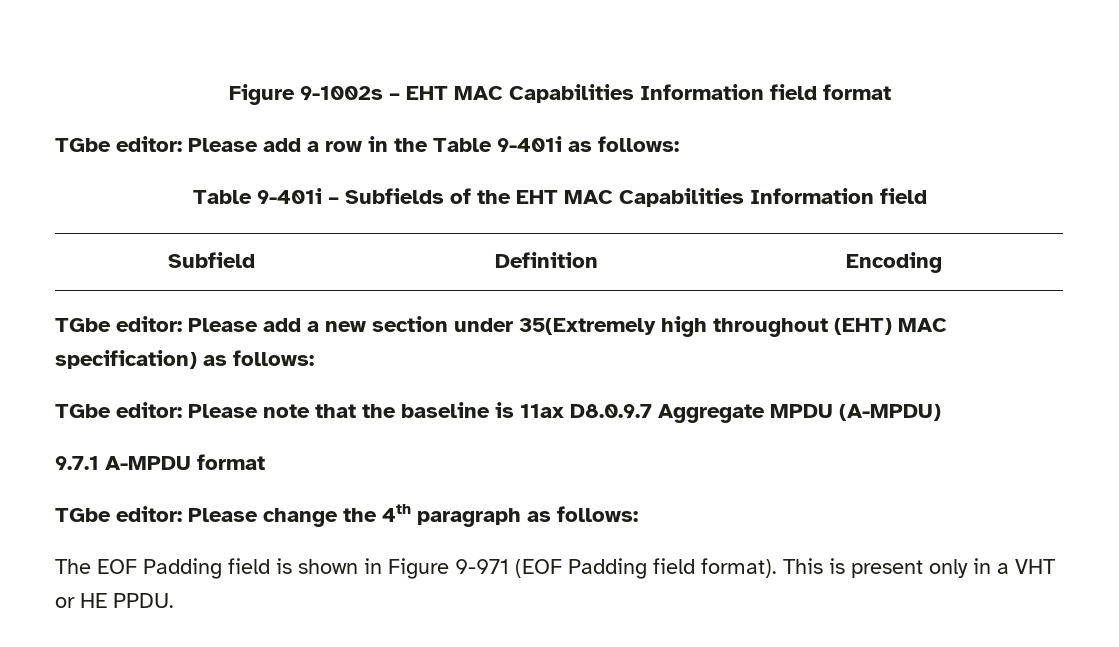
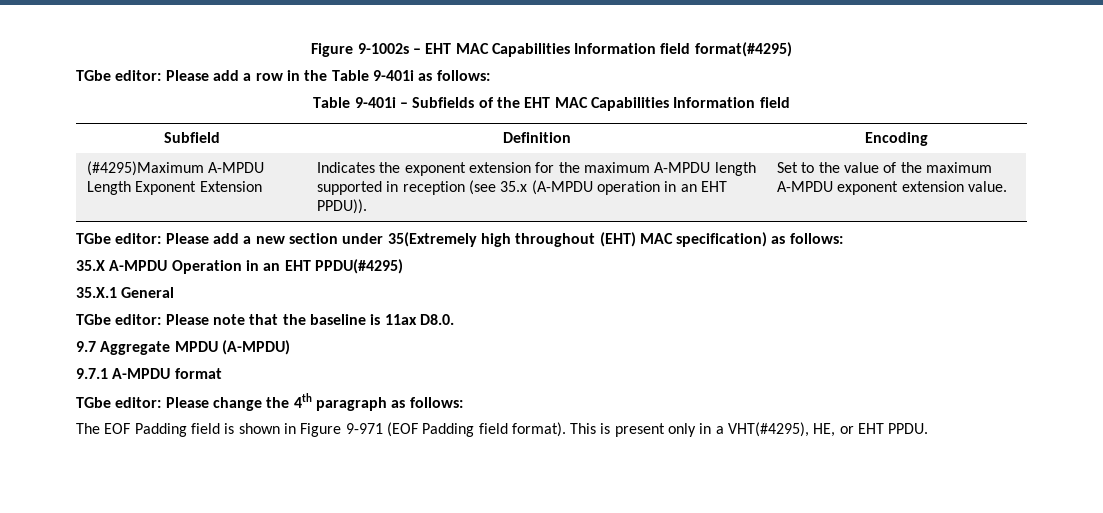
- Figure 9-1002s – EHT MAC Capabilities Information field format
+ Figure 9-1002s – EHT MAC Capabilities Information field format(#4295)
+ (#4295)Maximum A-MPDU Length Exponent Extension | Indicates the exponent extension for the maximum A-MPDU length supported in reception (see 35.x (A-MPDU operation in an EHT PPDU)). | Set to the value of the maximum A-MPDU exponent extension value.
+ 35.X A-MPDU Operation in an EHT PPDU(#4295)
+ 35.X.1 General
- TGbe editor: Please note that the baseline is 11ax D8.0.9.7 Aggregate MPDU (A-MPDU)
+ TGbe editor: Please note that the baseline is 11ax D8.0.
+ 9.7 Aggregate MPDU (A-MPDU)
- This is present only in a VHT or HE PPDU.
+ This is present only in a VHT(#4295), HE, or EHT PPDU.

